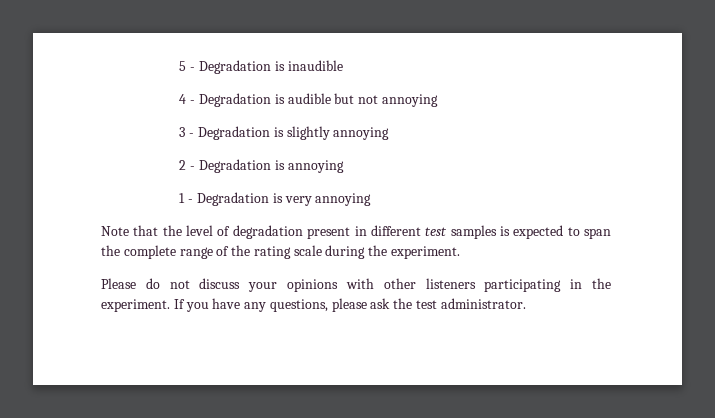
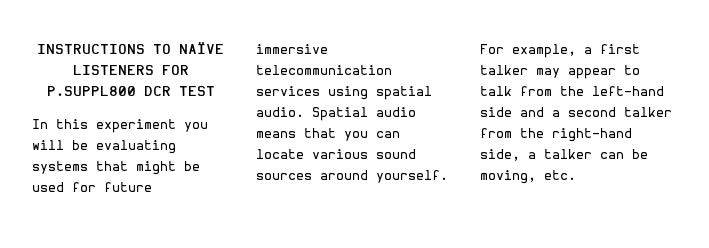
- 5 - Degradation is inaudible
- 4 - Degradation is audible but not annoying
- 3 - Degradation is slightly annoying
- 2 - Degradation is annoying
- 1 - Degradation is very annoying
- Note that the level of degradation present in different test samples is expected to span the complete range of the rating scale during the experiment.
- Please do not discuss your opinions with other listeners participating in the experiment. If you have any questions, please ask the test administrator.
+ INSTRUCTIONS TO NAÏVE LISTENERS FOR P.SUPPL800 DCR TEST
+ In this experiment you will be evaluating systems that might be used for future immersive telecommunication services using spatial audio. Spatial audio means that you can locate various sound sources around yourself. For example, a first talker may appear to talk from the left-hand side and a second talker from the right-hand side, a talker can be moving, etc.

